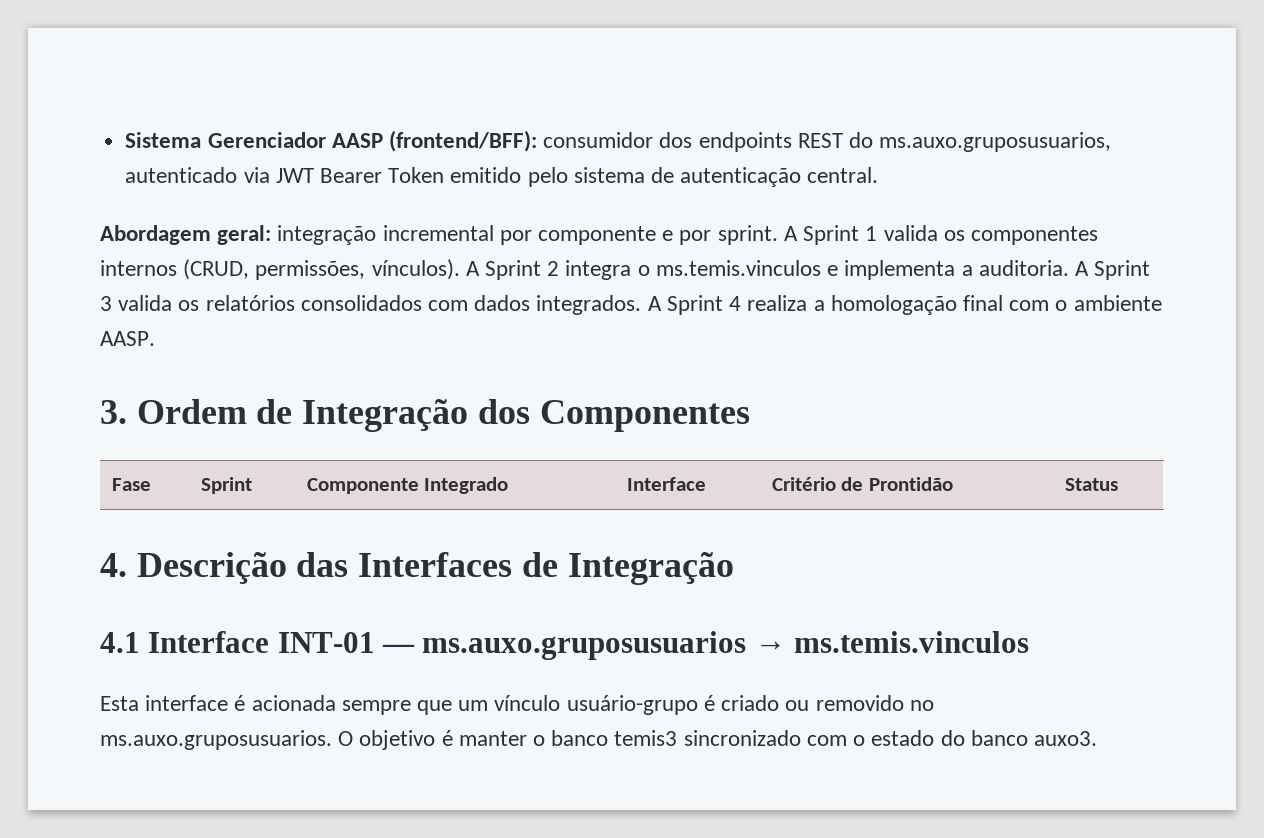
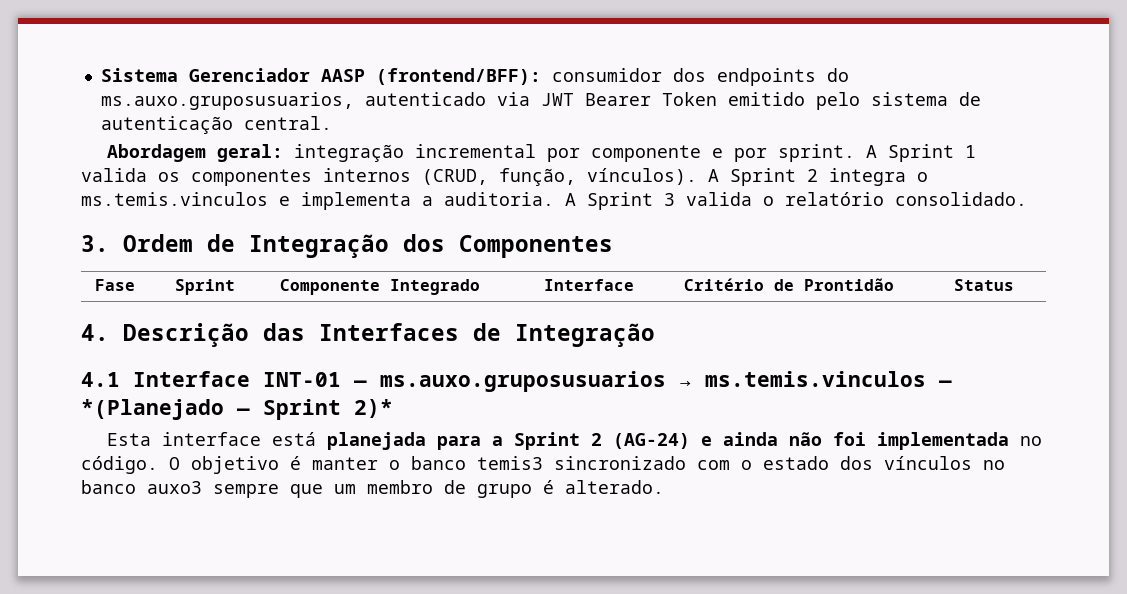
- Sistema Gerenciador AASP (frontend/BFF): consumidor dos endpoints REST do ms.auxo.gruposusuarios, autenticado via JWT Bearer Token emitido pelo sistema de autenticação central.
+ Sistema Gerenciador AASP (frontend/BFF): consumidor dos endpoints do ms.auxo.gruposusuarios, autenticado via JWT Bearer Token emitido pelo sistema de autenticação central.
- A Sprint 1 valida os componentes internos (CRUD, permissões, vínculos).
+ A Sprint 1 valida os componentes internos (CRUD, função, vínculos).
- A Sprint 3 valida os relatórios consolidados com dados integrados. A Sprint 4 realiza a homologação final com o ambiente AASP.
+ A Sprint 3 valida o relatório consolidado.
- 4.1 Interface INT-01 — ms.auxo.gruposusuarios → ms.temis.vinculos
- Esta interface é acionada sempre que um vínculo usuário-grupo é criado ou removido no ms.auxo.gruposusuarios. O objetivo é manter o banco temis3 sincronizado com o estado do banco auxo3.
+ 4.1 Interface INT-01 — ms.auxo.gruposusuarios → ms.temis.vinculos — *(Planejado — Sprint 2)*
+ Esta interface está planejada para a Sprint 2 (AG-24) e ainda não foi implementada no código. O objetivo é manter o banco temis3 sincronizado com o estado dos vínculos no banco auxo3 sempre que um membro de grupo é alterado.

